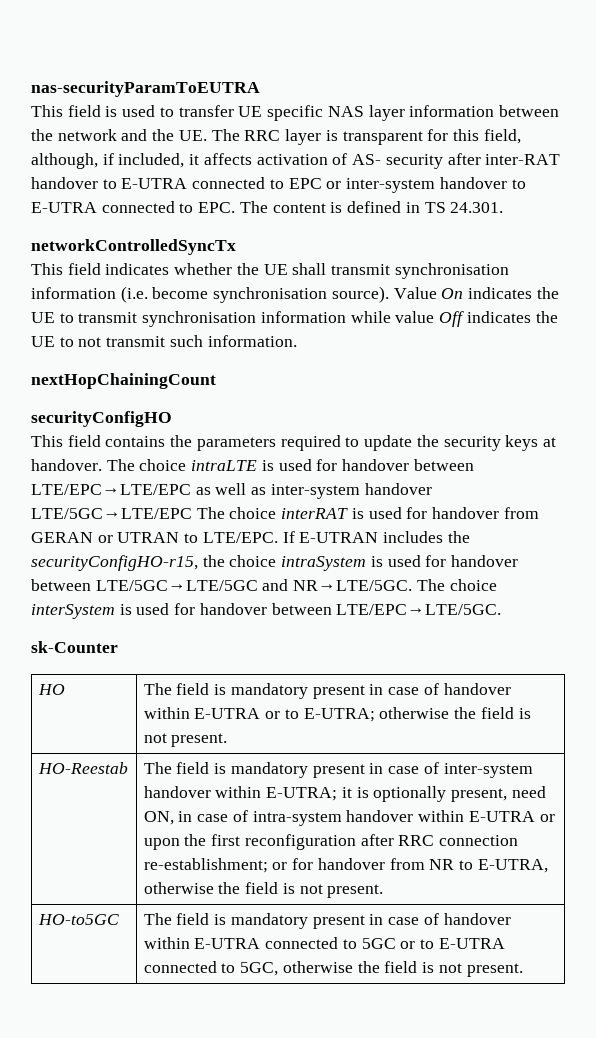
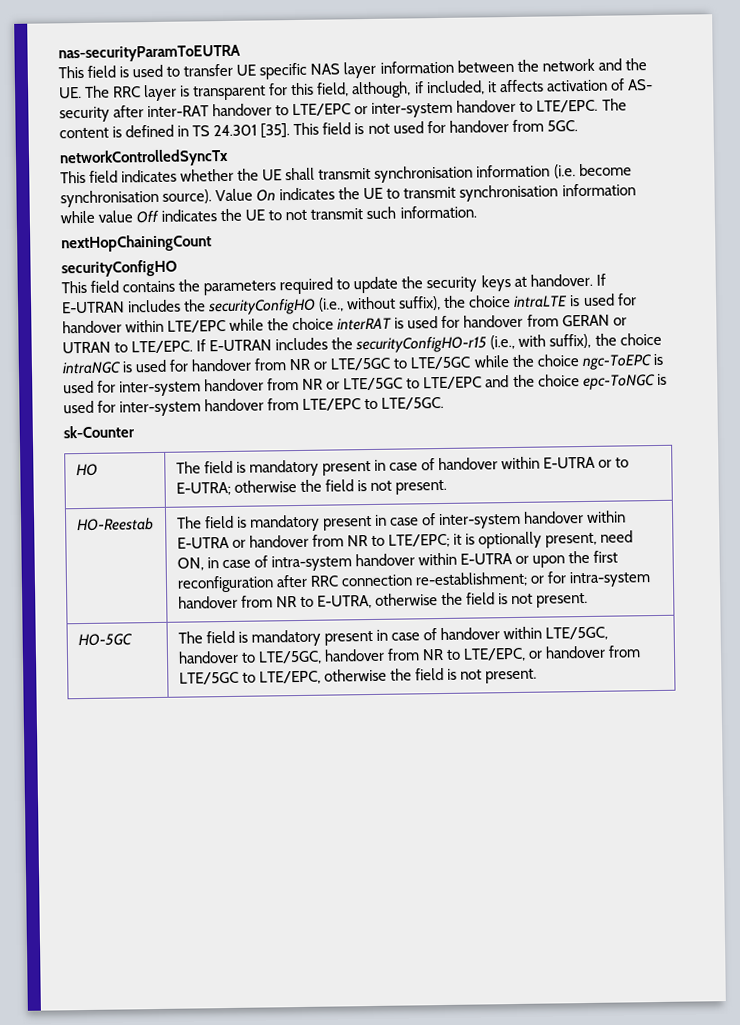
- This field is used to transfer UE specific NAS layer information between the network and the UE. The RRC layer is transparent for this field, although, if included, it affects activation of AS- security after inter-RAT handover to E-UTRA connected to EPC or inter-system handover to E-UTRA connected to EPC. The content is defined in TS 24.301.
+ This field is used to transfer UE specific NAS layer information between the network and the UE. The RRC layer is transparent for this field, although, if included, it affects activation of AS- security after inter-RAT handover to LTE/EPC or inter-system handover to LTE/EPC. The content is defined in TS 24.301 [35]. This field is not used for handover from 5GC.
- The choice intraLTE is used for handover between LTE/EPC→LTE/EPC as well as inter-system handover LTE/5GC→LTE/EPC The choice interRAT is used for handover from GERAN or UTRAN to LTE/EPC.
+ If E-UTRAN includes the securityConfigHO (i.e., without suffix), the choice intraLTE is used for handover within LTE/EPC while the choice interRAT is used for handover from GERAN or UTRAN to LTE/EPC.
- If E-UTRAN includes the securityConfigHO-r15, the choice intraSystem is used for handover between LTE/5GC→LTE/5GC and NR→LTE/5GC. The choice interSystem is used for handover between LTE/EPC→LTE/5GC.
+ If E-UTRAN includes the securityConfigHO-r15 (i.e., with suffix), the choice intraNGC is used for handover from NR or LTE/5GC to LTE/5GC while the choice ngc-ToEPC is used for inter-system handover from NR or LTE/5GC to LTE/EPC and the choice epc-ToNGC is used for inter-system handover from LTE/EPC to LTE/5GC.
- The field is mandatory present in case of inter-system handover within E-UTRA; it is optionally present, need ON, in case of intra-system handover within E-UTRA or upon the first reconfiguration after RRC connection re-establishment; or for handover from NR to E-UTRA, otherwise the field is not present.
+ The field is mandatory present in case of inter-system handover within E-UTRA or handover from NR to LTE/EPC; it is optionally present, need ON, in case of intra-system handover within E-UTRA or upon the first reconfiguration after RRC connection re-establishment; or for intra-system handover from NR to E-UTRA, otherwise the field is not present.
- HO-to5GC | The field is mandatory present in case of handover within E-UTRA connected to 5GC or to E-UTRA connected to 5GC, otherwise the field is not present.
+ HO-5GC | The field is mandatory present in case of handover within LTE/5GC, handover to LTE/5GC, handover from NR to LTE/EPC, or handover from LTE/5GC to LTE/EPC, otherwise the field is not present.

